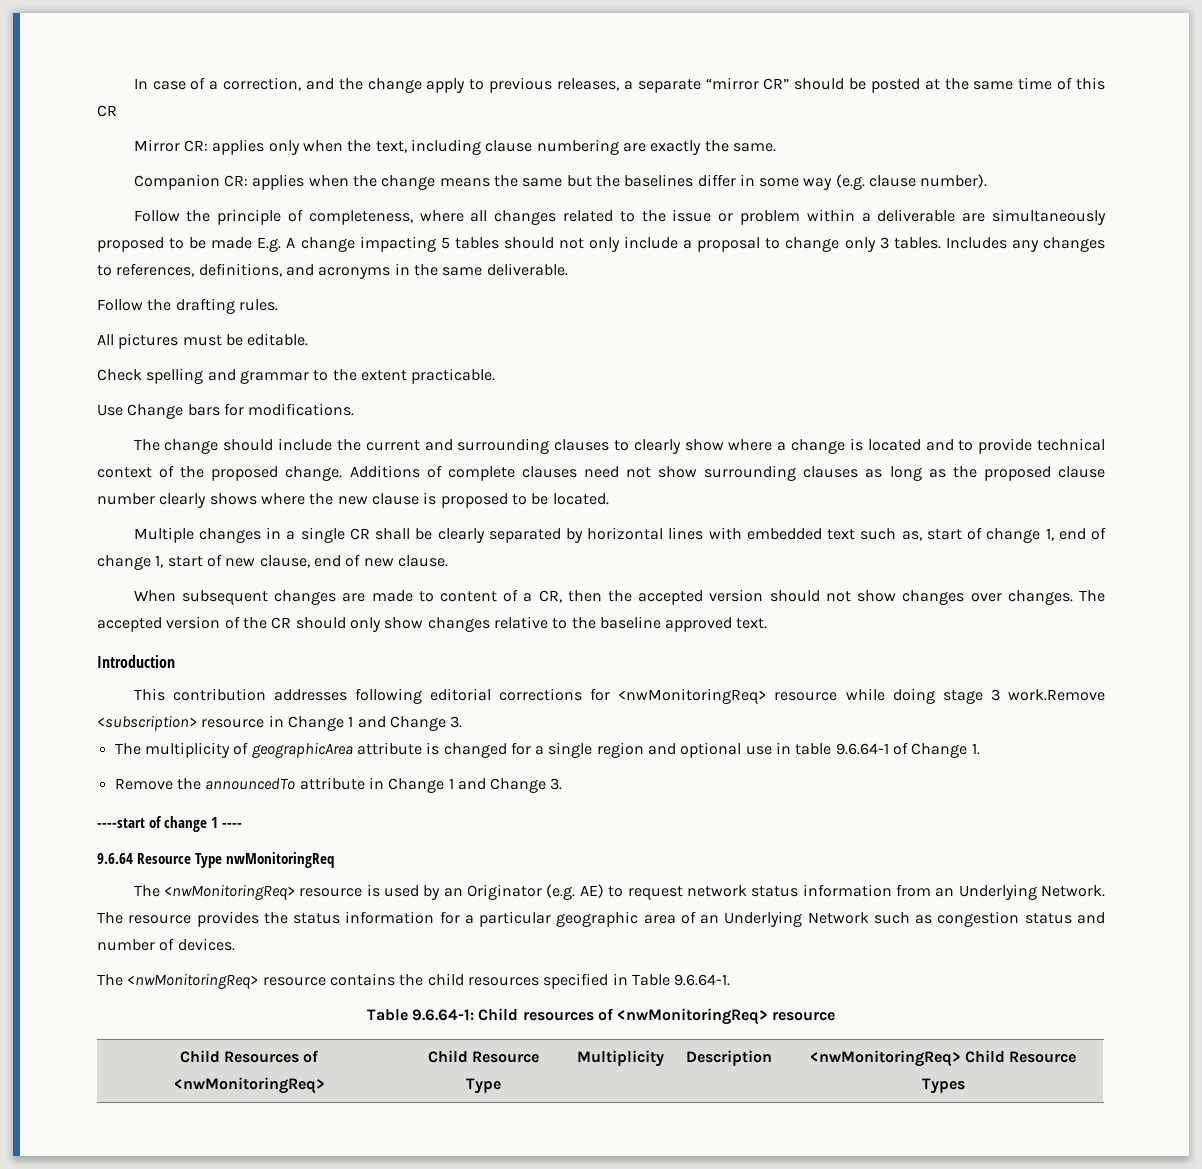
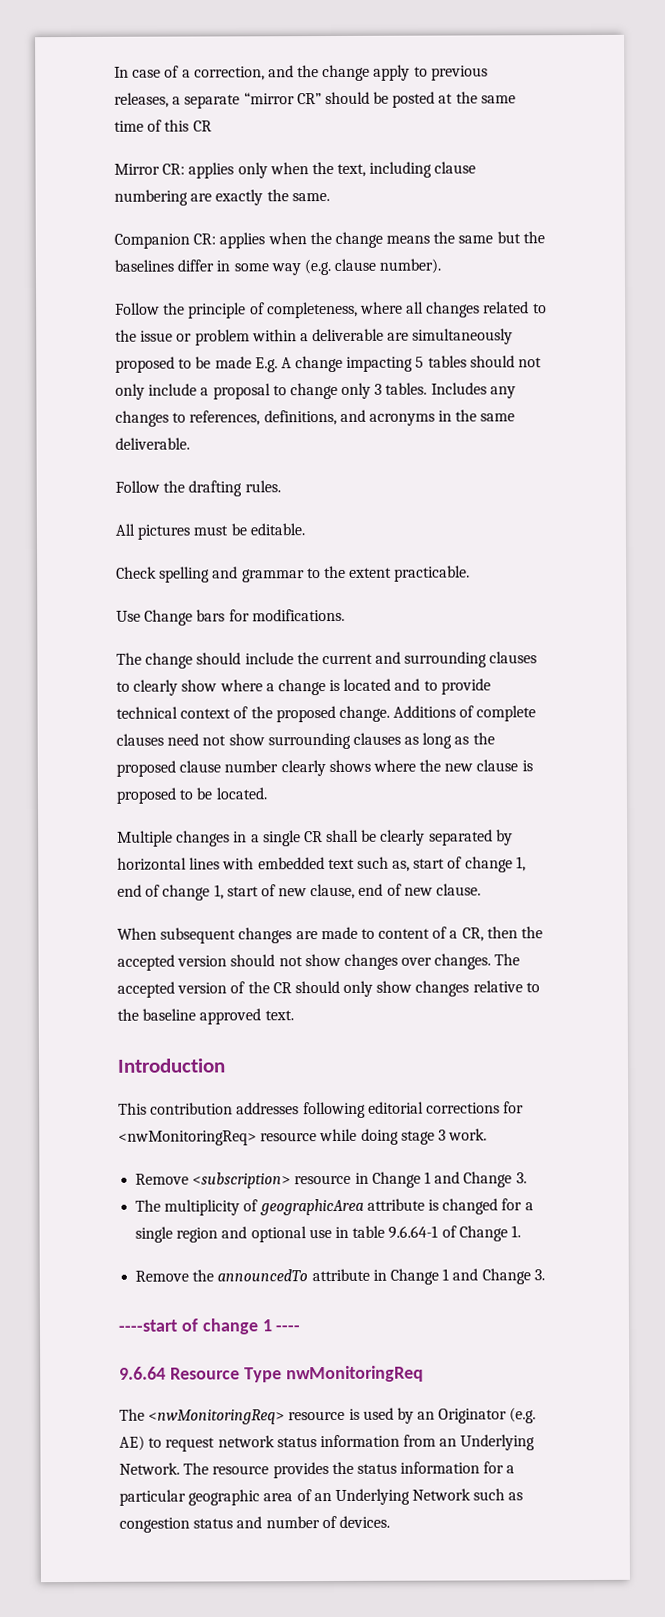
- This contribution addresses following editorial corrections for <nwMonitoringReq> resource while doing stage 3 work.Remove <subscription> resource in Change 1 and Change 3.
+ This contribution addresses following editorial corrections for <nwMonitoringReq> resource while doing stage 3 work.
+ Remove <subscription> resource in Change 1 and Change 3.
- The <nwMonitoringReq> resource contains the child resources specified in Table 9.6.64-1.
- Table 9.6.64-1: Child resources of <nwMonitoringReq> resource
- Child Resources of <nwMonitoringReq> | Child Resource Type | Multiplicity | Description | <nwMonitoringReq> Child Resource Types

